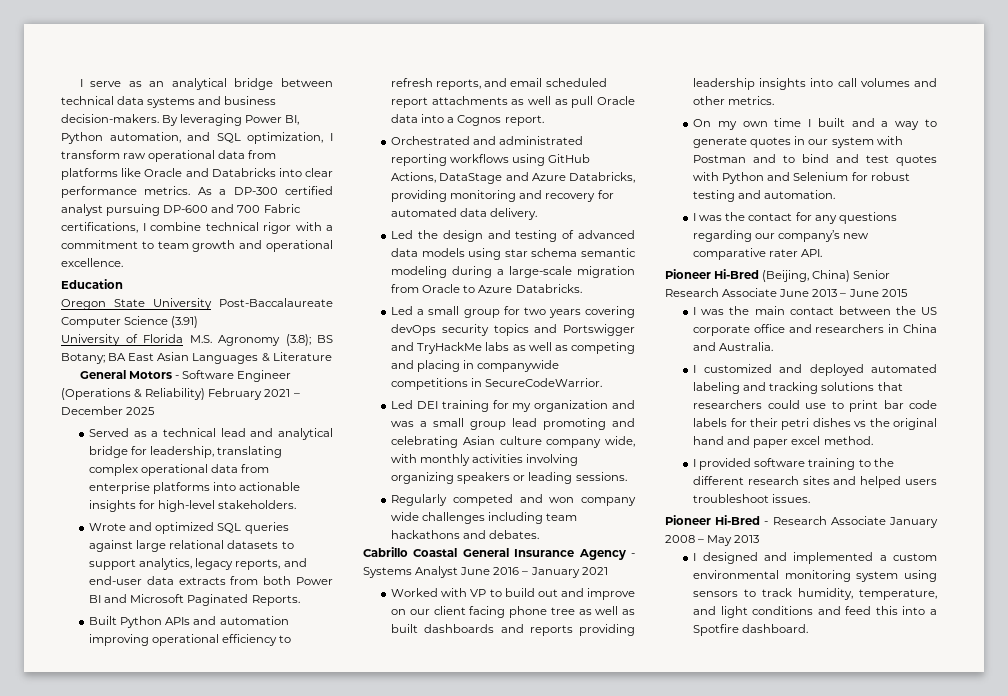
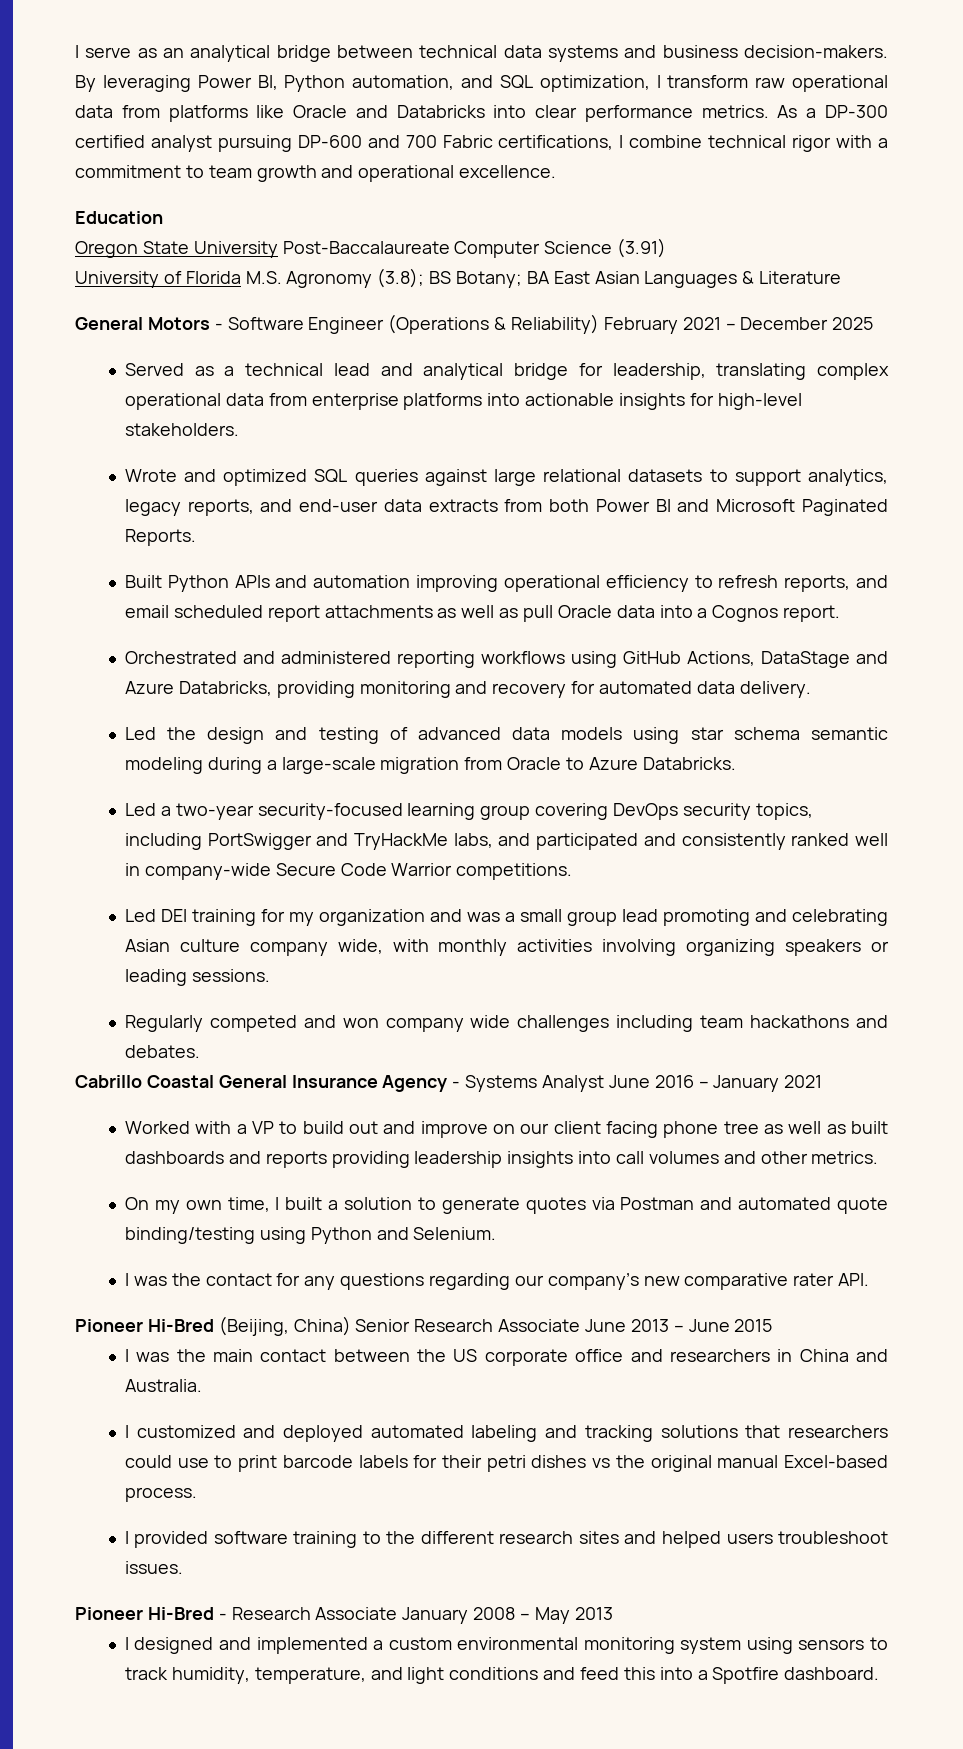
- Orchestrated and administrated reporting workflows using GitHub Actions, DataStage and Azure Databricks, providing monitoring and recovery for automated data delivery.
+ Orchestrated and administered reporting workflows using GitHub Actions, DataStage and Azure Databricks, providing monitoring and recovery for automated data delivery.
- Led a small group for two years covering devOps security topics and Portswigger and TryHackMe labs as well as competing and placing in companywide competitions in SecureCodeWarrior.
+ Led a two-year security-focused learning group covering DevOps security topics, including PortSwigger and TryHackMe labs, and participated and consistently ranked well in company-wide Secure Code Warrior competitions.
- Worked with VP to build out and improve on our client facing phone tree as well as built dashboards and reports providing leadership insights into call volumes and other metrics.
+ Worked with a VP to build out and improve on our client facing phone tree as well as built dashboards and reports providing leadership insights into call volumes and other metrics.
- On my own time I built and a way to generate quotes in our system with Postman and to bind and test quotes with Python and Selenium for robust testing and automation.
+ On my own time, I built a solution to generate quotes via Postman and automated quote binding/testing using Python and Selenium.
- I customized and deployed automated labeling and tracking solutions that researchers could use to print bar code labels for their petri dishes vs the original hand and paper excel method.
+ I customized and deployed automated labeling and tracking solutions that researchers could use to print barcode labels for their petri dishes vs the original manual Excel-based process.

